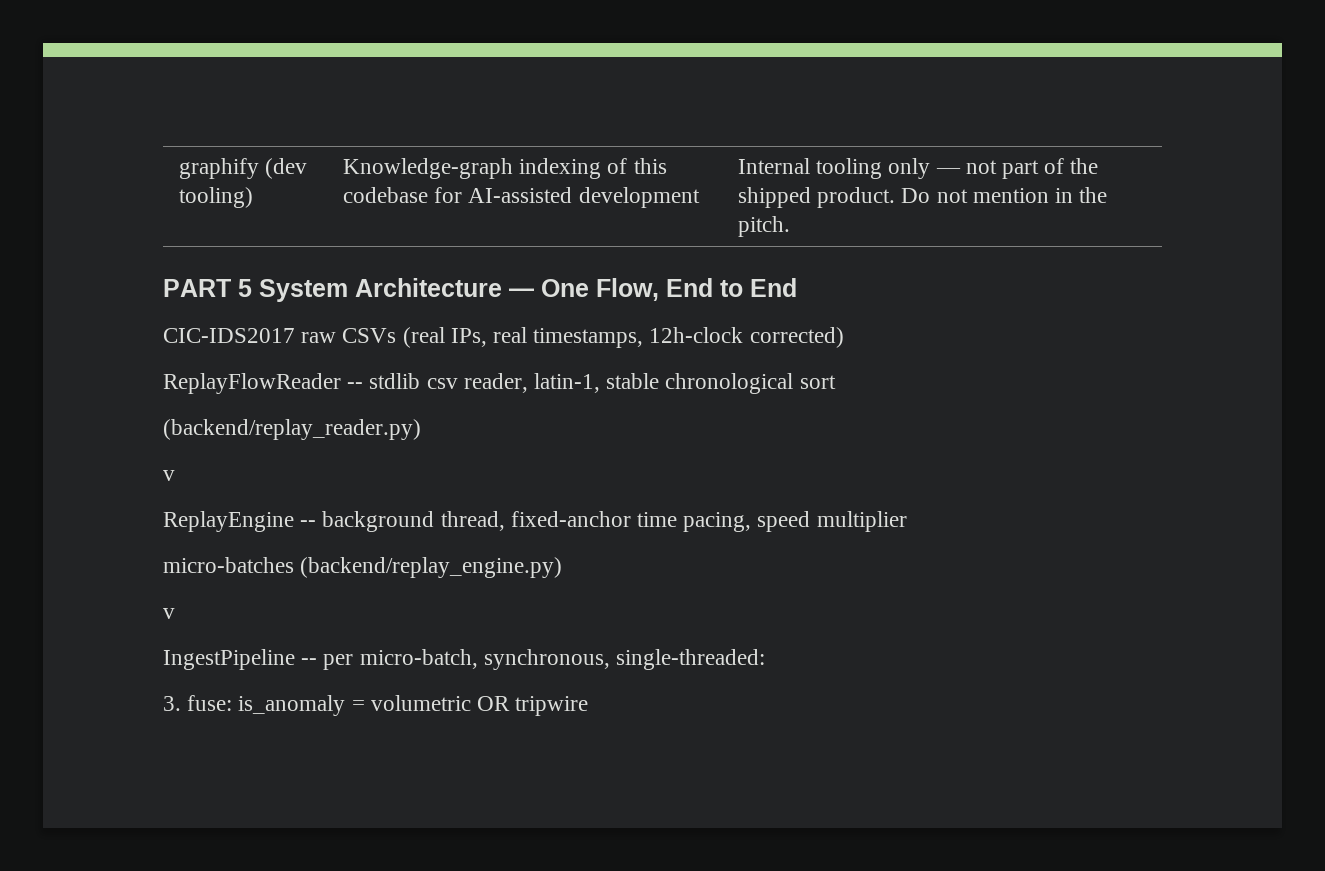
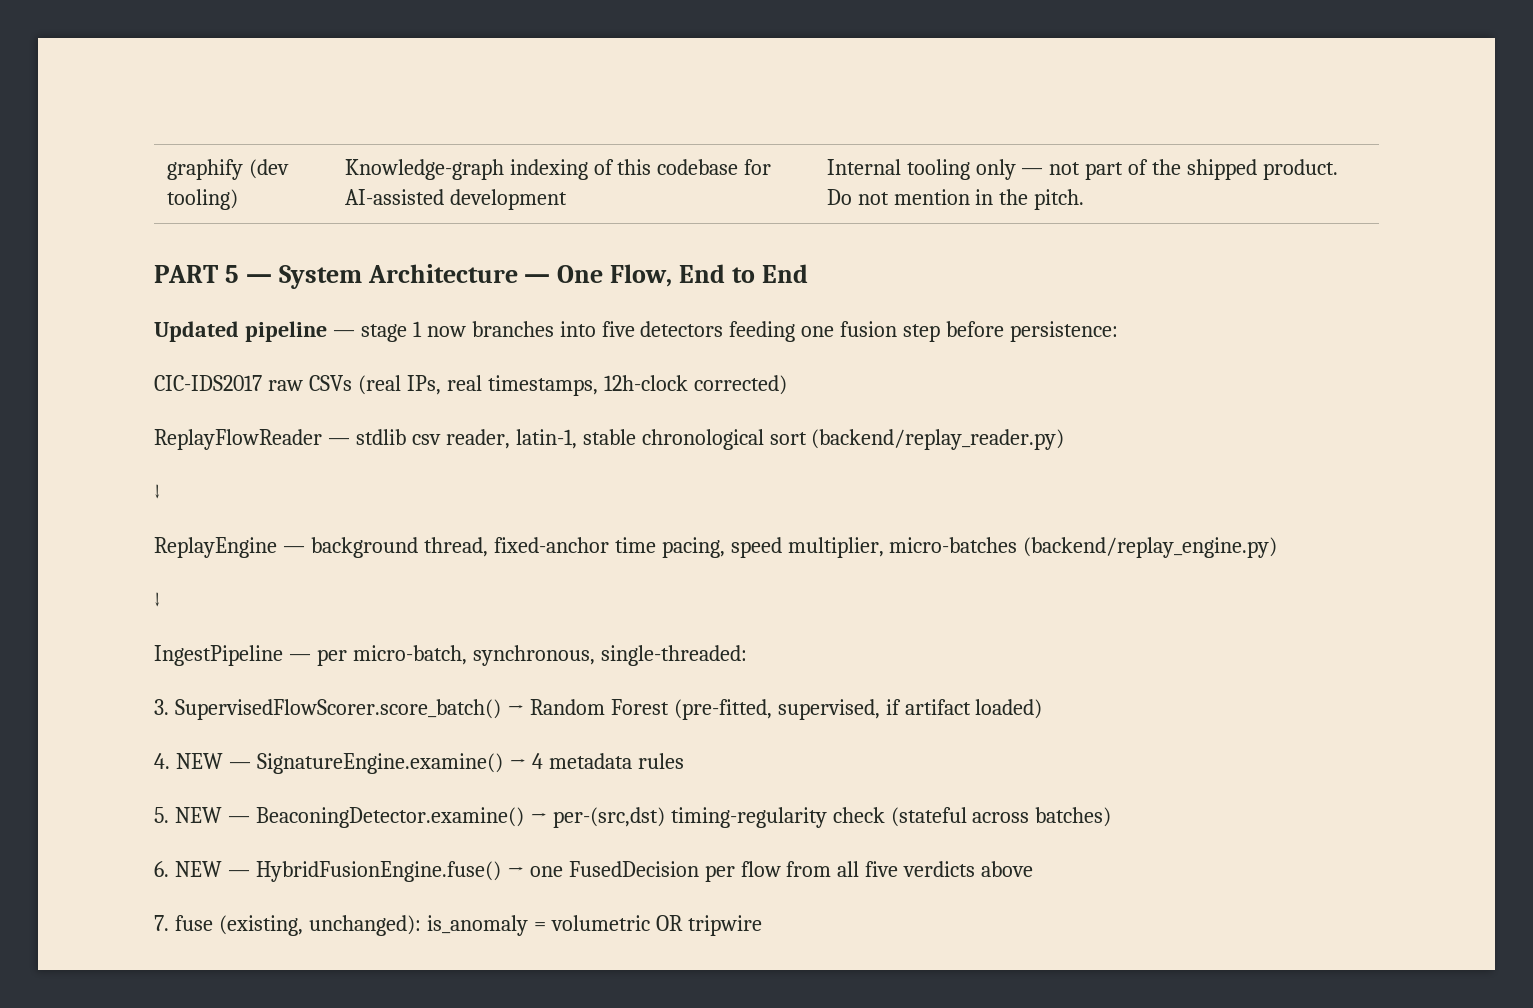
- PART 5 System Architecture — One Flow, End to End
+ PART 5 — System Architecture — One Flow, End to End
+ Updated pipeline — stage 1 now branches into five detectors feeding one fusion step before persistence:
- ReplayFlowReader -- stdlib csv reader, latin-1, stable chronological sort
- (backend/replay_reader.py)
- v
+ ReplayFlowReader — stdlib csv reader, latin-1, stable chronological sort (backend/replay_reader.py)
+ ↓
- ReplayEngine -- background thread, fixed-anchor time pacing, speed multiplier
- micro-batches (backend/replay_engine.py)
- v
+ ReplayEngine — background thread, fixed-anchor time pacing, speed multiplier, micro-batches (backend/replay_engine.py)
+ ↓
- IngestPipeline -- per micro-batch, synchronous, single-threaded:
+ IngestPipeline — per micro-batch, synchronous, single-threaded:
- 3. fuse: is_anomaly = volumetric OR tripwire
+ 3. SupervisedFlowScorer.score_batch() → Random Forest (pre-fitted, supervised, if artifact loaded)
+ 4. NEW — SignatureEngine.examine() → 4 metadata rules
+ 5. NEW — BeaconingDetector.examine() → per-(src,dst) timing-regularity check (stateful across batches)
+ 6. NEW — HybridFusionEngine.fuse() → one FusedDecision per flow from all five verdicts above
+ 7. fuse (existing, unchanged): is_anomaly = volumetric OR tripwire

